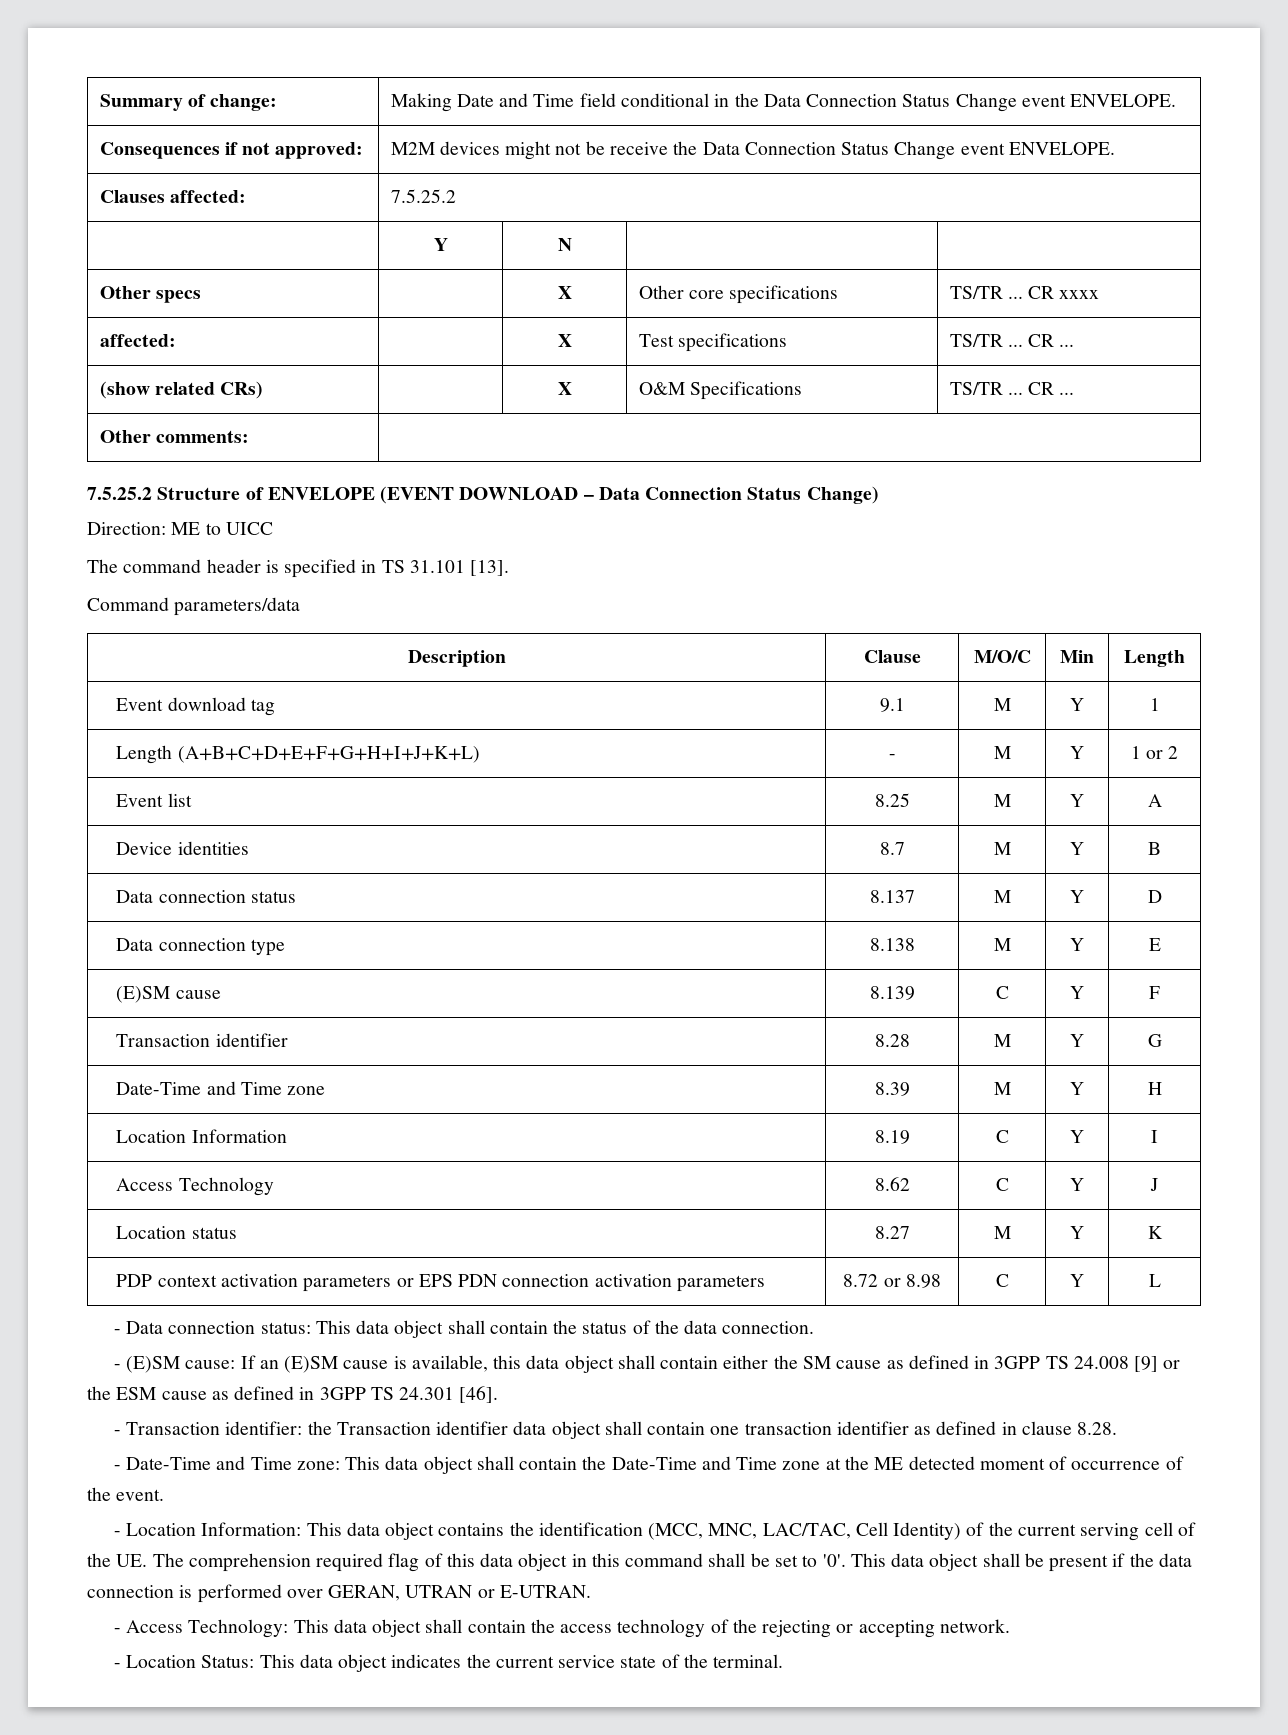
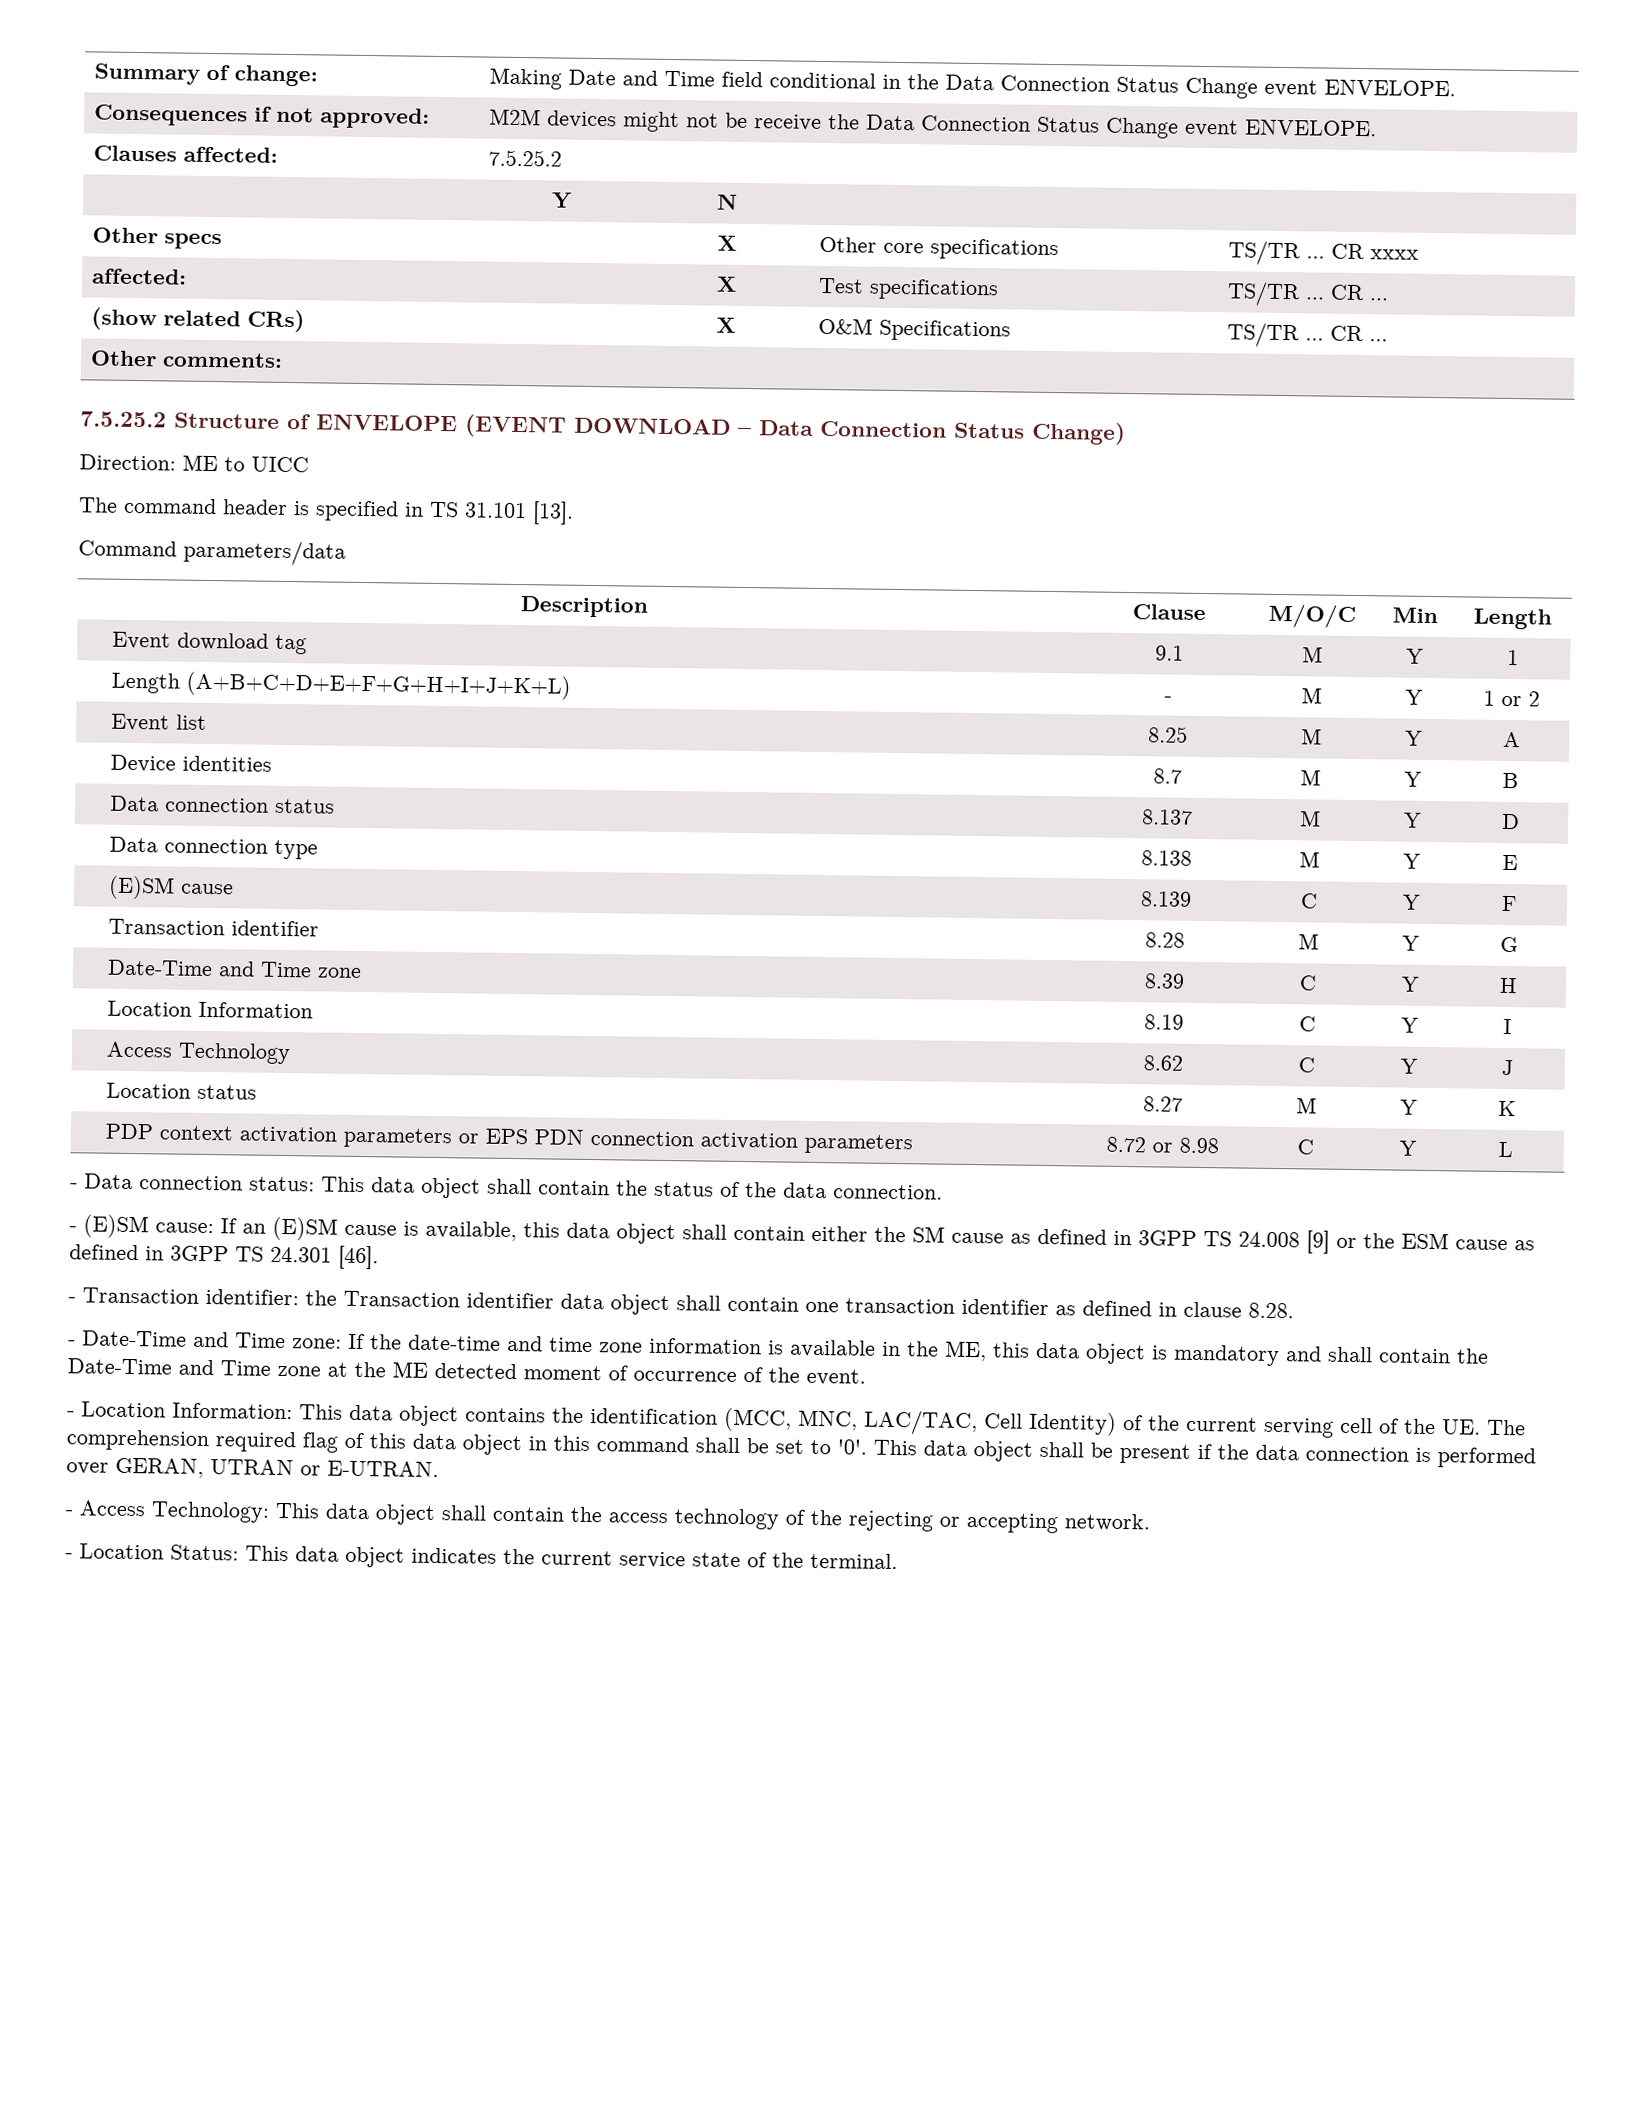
- Date-Time and Time zone | 8.39 | M | Y | H
+ Date-Time and Time zone | 8.39 | C | Y | H
- - Date-Time and Time zone: This data object shall contain the Date-Time and Time zone at the ME detected moment of occurrence of the event.
+ - Date-Time and Time zone: If the date-time and time zone information is available in the ME, this data object is mandatory and shall contain the Date-Time and Time zone at the ME detected moment of occurrence of the event.

